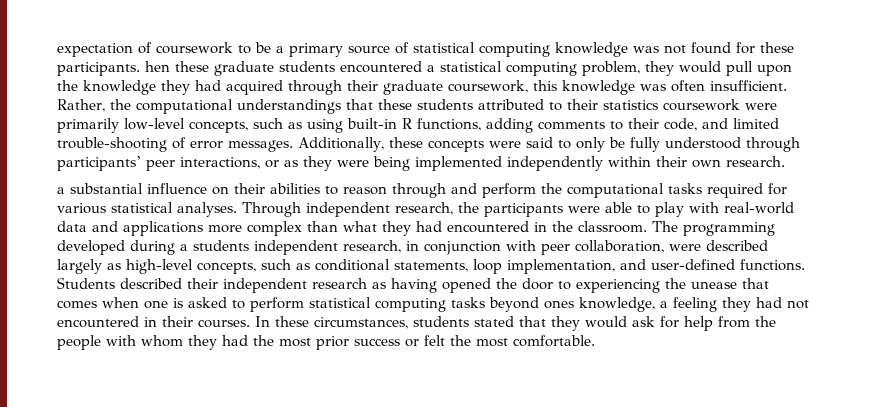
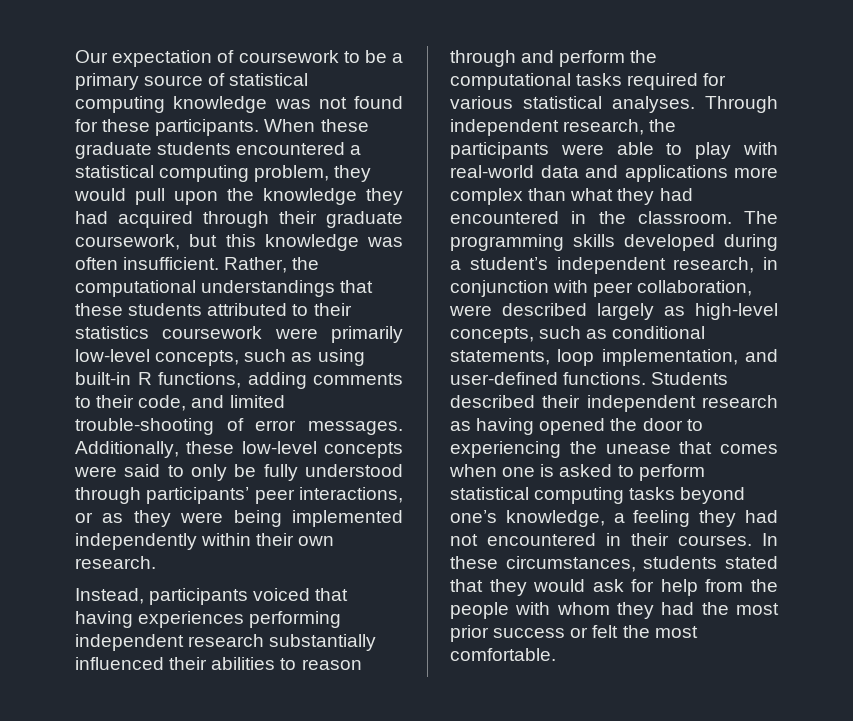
- expectation of coursework to be a primary source of statistical computing knowledge was not found for these participants. hen these graduate students encountered a statistical computing problem, they would pull upon the knowledge they had acquired through their graduate coursework, this knowledge was often insufficient.
+ Our expectation of coursework to be a primary source of statistical computing knowledge was not found for these participants. When these graduate students encountered a statistical computing problem, they would pull upon the knowledge they had acquired through their graduate coursework, but this knowledge was often insufficient.
- Additionally, these concepts were said to only be fully understood through participants’ peer interactions, or as they were being implemented independently within their own research.
+ Additionally, these low-level concepts were said to only be fully understood through participants’ peer interactions, or as they were being implemented independently within their own research.
- a substantial influence on their abilities to reason through and perform the computational tasks required for various statistical analyses.
+ Instead, participants voiced that having experiences performing independent research substantially influenced their abilities to reason through and perform the computational tasks required for various statistical analyses.
- The programming developed during a students independent research, in conjunction with peer collaboration, were described largely as high-level concepts, such as conditional statements, loop implementation, and user-defined functions.
+ The programming skills developed during a student’s independent research, in conjunction with peer collaboration, were described largely as high-level concepts, such as conditional statements, loop implementation, and user-defined functions.
- Students described their independent research as having opened the door to experiencing the unease that comes when one is asked to perform statistical computing tasks beyond ones knowledge, a feeling they had not encountered in their courses.
+ Students described their independent research as having opened the door to experiencing the unease that comes when one is asked to perform statistical computing tasks beyond one’s knowledge, a feeling they had not encountered in their courses.

